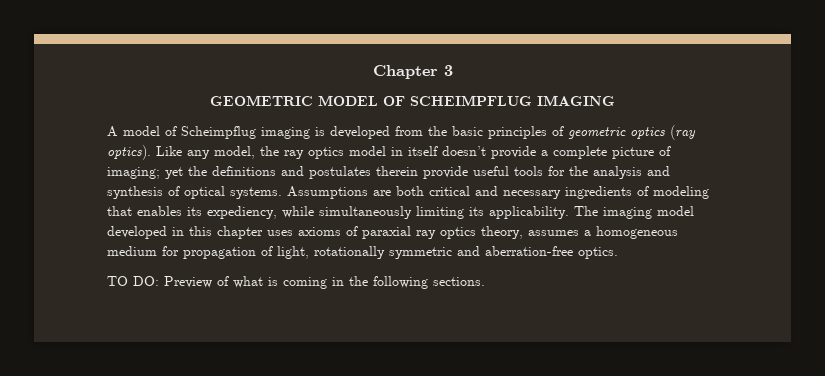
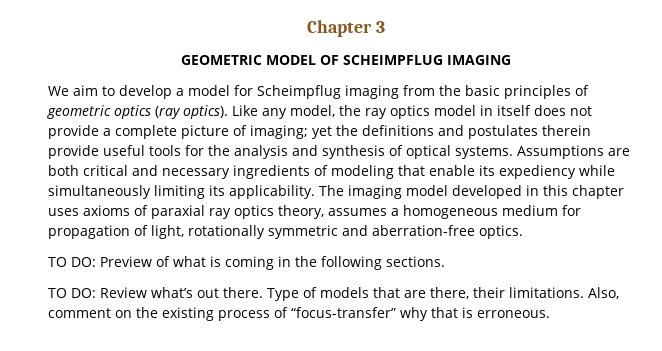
- A model of Scheimpflug imaging is developed from the basic principles of geometric optics (ray optics).
+ We aim to develop a model for Scheimpflug imaging from the basic principles of geometric optics (ray optics).
- Like any model, the ray optics model in itself doesn’t provide a complete picture of imaging; yet the definitions and postulates therein provide useful tools for the analysis and synthesis of optical systems.
+ Like any model, the ray optics model in itself does not provide a complete picture of imaging; yet the definitions and postulates therein provide useful tools for the analysis and synthesis of optical systems.
- Assumptions are both critical and necessary ingredients of modeling that enables its expediency, while simultaneously limiting its applicability.
+ Assumptions are both critical and necessary ingredients of modeling that enable its expediency while simultaneously limiting its applicability.
+ TO DO: Review what’s out there. Type of models that are there, their limitations. Also, comment on the existing process of “focus-transfer” why that is erroneous.

